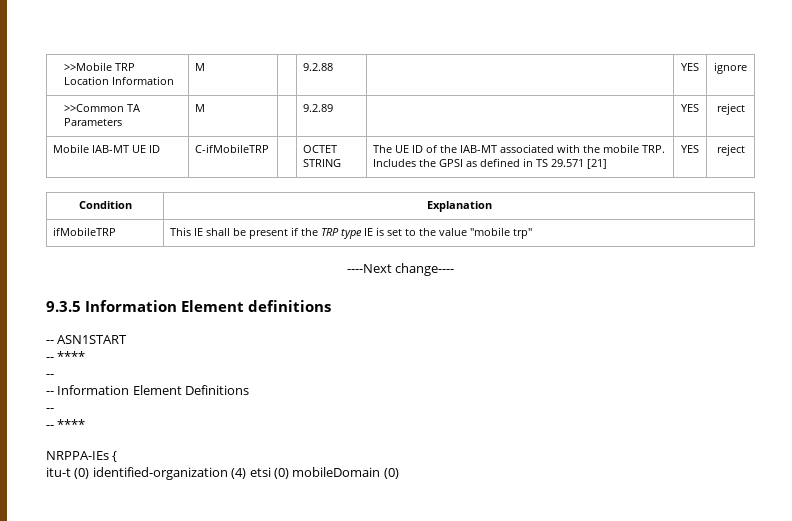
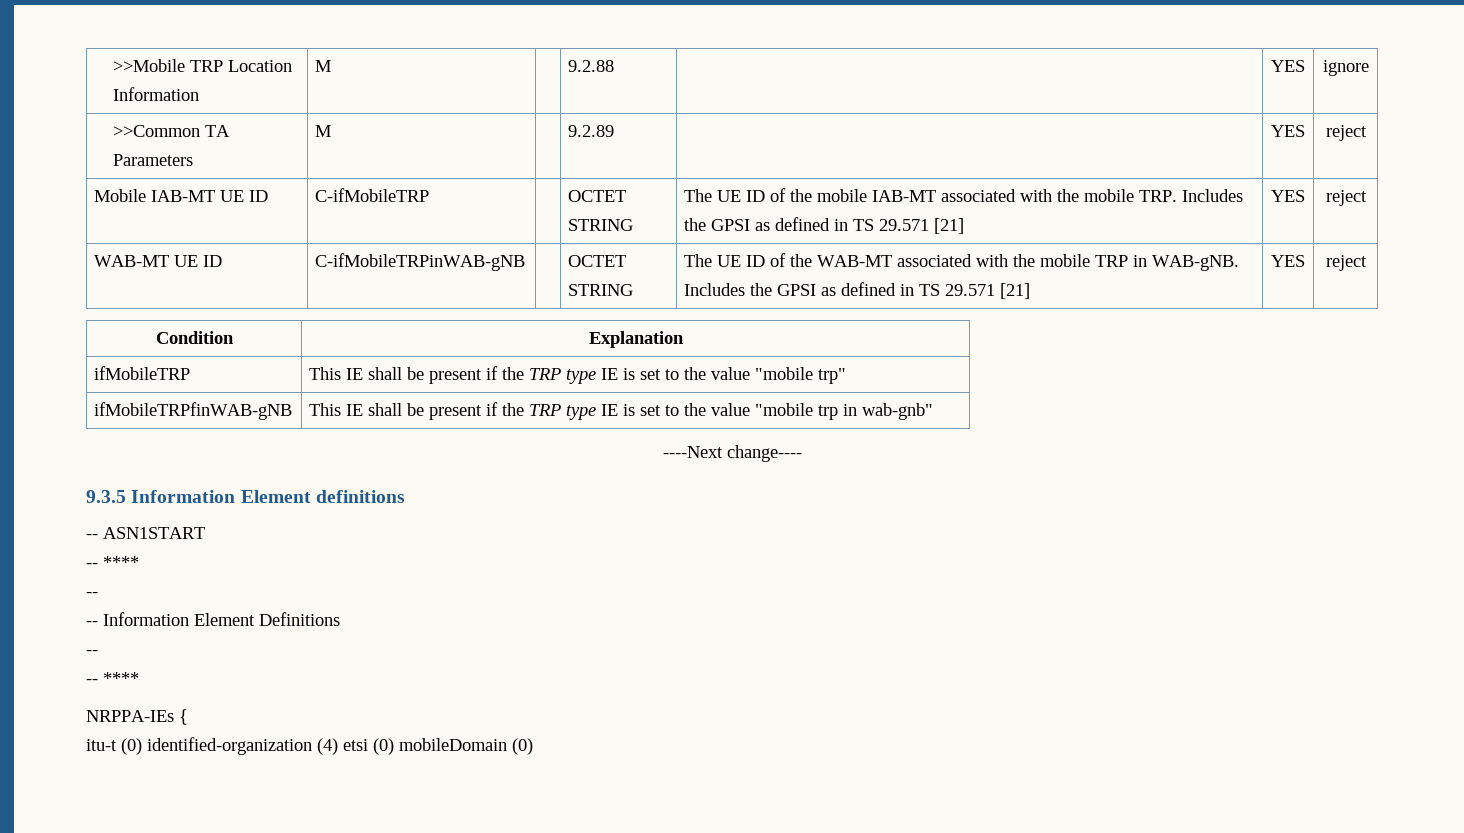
- Mobile IAB-MT UE ID | C-ifMobileTRP | | OCTET STRING | The UE ID of the IAB-MT associated with the mobile TRP. Includes the GPSI as defined in TS 29.571 [21] | YES | reject
+ Mobile IAB-MT UE ID | C-ifMobileTRP | | OCTET STRING | The UE ID of the mobile IAB-MT associated with the mobile TRP. Includes the GPSI as defined in TS 29.571 [21] | YES | reject
+ WAB-MT UE ID | C-ifMobileTRPinWAB-gNB | | OCTET STRING | The UE ID of the WAB-MT associated with the mobile TRP in WAB-gNB. Includes the GPSI as defined in TS 29.571 [21] | YES | reject
+ ifMobileTRPfinWAB-gNB | This IE shall be present if the TRP type IE is set to the value "mobile trp in wab-gnb"

